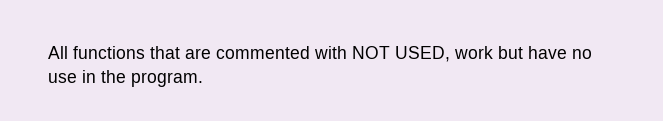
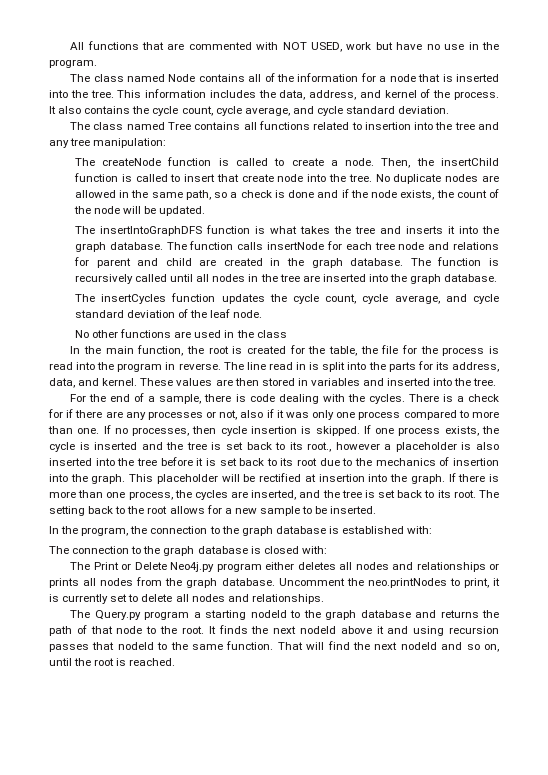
+ The class named Node contains all of the information for a node that is inserted into the tree. This information includes the data, address, and kernel of the process. It also contains the cycle count, cycle average, and cycle standard deviation.
+ The class named Tree contains all functions related to insertion into the tree and any tree manipulation:
+ The createNode function is called to create a node. Then, the insertChild function is called to insert that create node into the tree. No duplicate nodes are allowed in the same path, so a check is done and if the node exists, the count of the node will be updated.
+ The insertIntoGraphDFS function is what takes the tree and inserts it into the graph database. The function calls insertNode for each tree node and relations for parent and child are created in the graph database. The function is recursively called until all nodes in the tree are inserted into the graph database.
+ The insertCycles function updates the cycle count, cycle average, and cycle standard deviation of the leaf node.
+ No other functions are used in the class
+ In the main function, the root is created for the table, the file for the process is read into the program in reverse. The line read in is split into the parts for its address, data, and kernel. These values are then stored in variables and inserted into the tree.
+ For the end of a sample, there is code dealing with the cycles. There is a check for if there are any processes or not, also if it was only one process compared to more than one. If no processes, then cycle insertion is skipped. If one process exists, the cycle is inserted and the tree is set back to its root., however a placeholder is also inserted into the tree before it is set back to its root due to the mechanics of insertion into the graph. This placeholder will be rectified at insertion into the graph. If there is more than one process, the cycles are inserted, and the tree is set back to its root. The setting back to the root allows for a new sample to be inserted.
+ In the program, the connection to the graph database is established with:
+ The connection to the graph database is closed with:
+ The Print or Delete Neo4j.py program either deletes all nodes and relationships or prints all nodes from the graph database. Uncomment the neo.printNodes to print, it is currently set to delete all nodes and relationships.
+ The Query.py program a starting nodeId to the graph database and returns the path of that node to the root. It finds the next nodeId above it and using recursion passes that nodeId to the same function. That will find the next nodeId and so on, until the root is reached.

